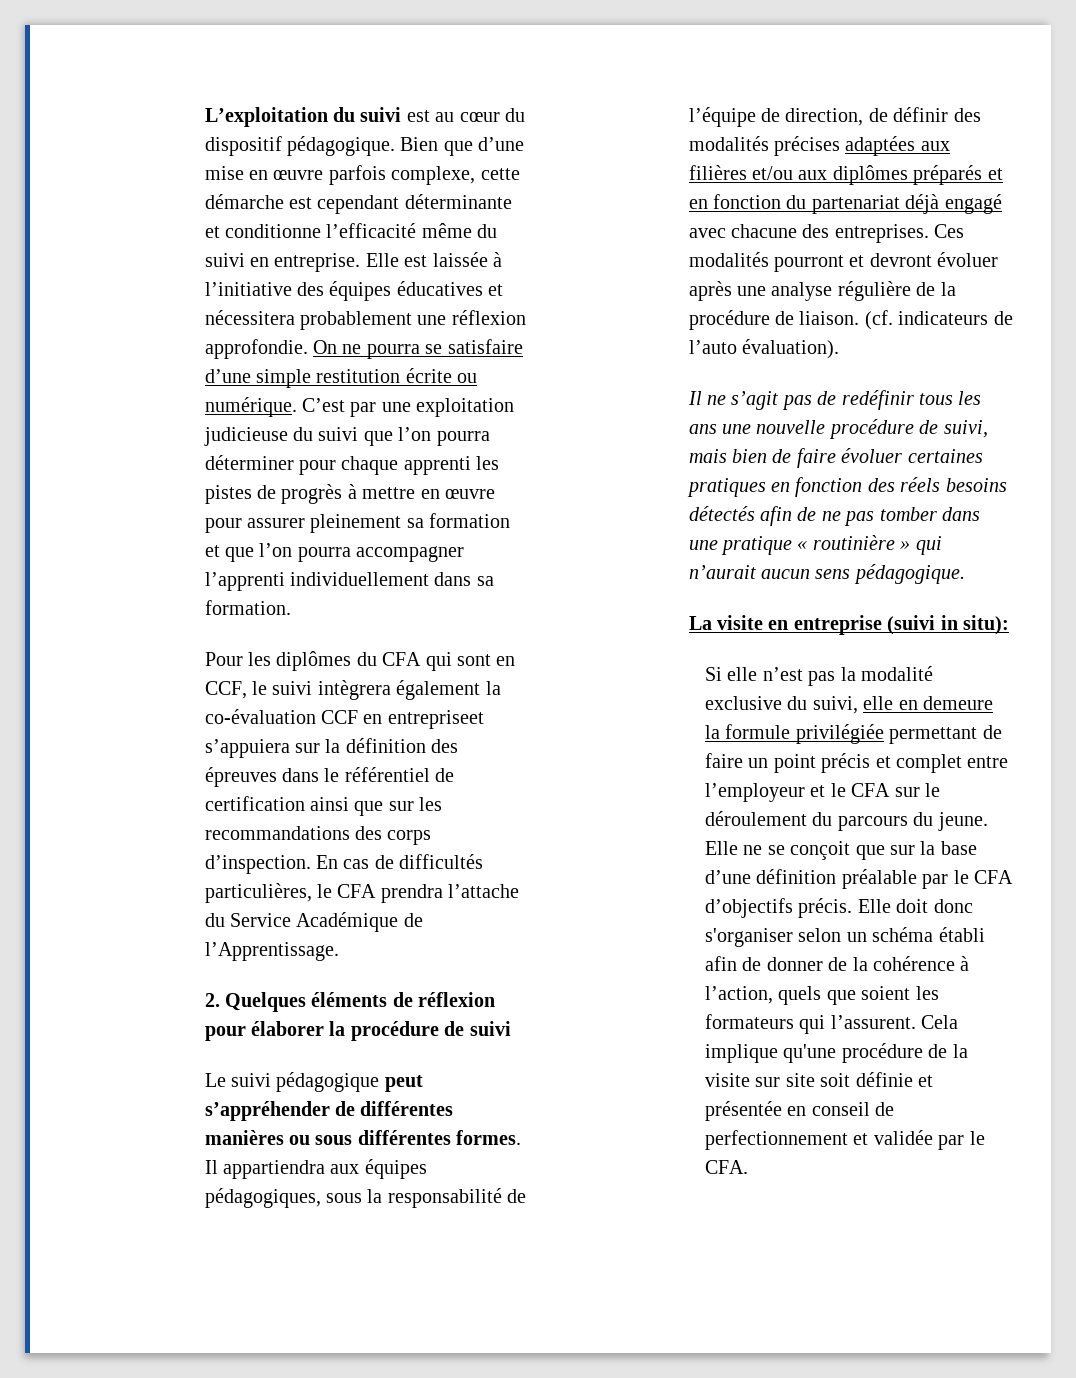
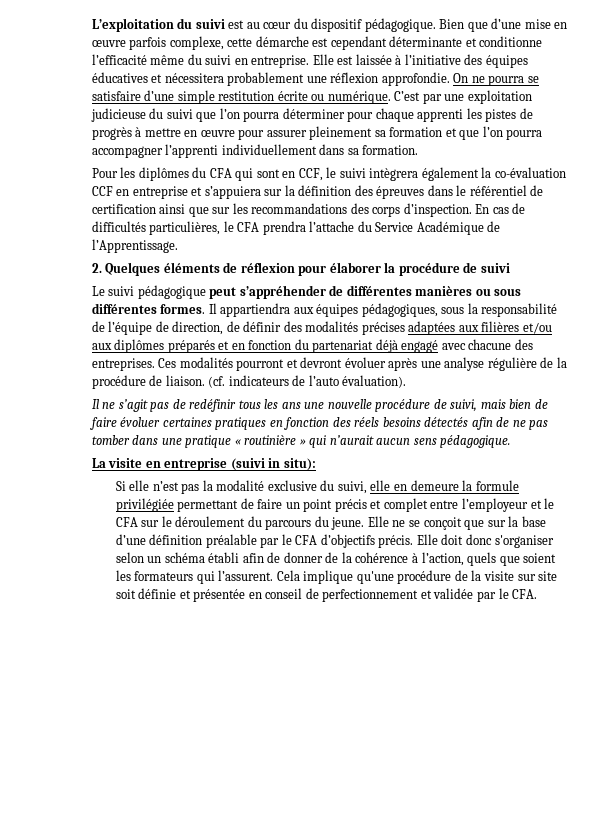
- Pour les diplômes du CFA qui sont en CCF, le suivi intègrera également la co-évaluation CCF en entrepriseet s’appuiera sur la définition des épreuves dans le référentiel de certification ainsi que sur les recommandations des corps d’inspection.
+ Pour les diplômes du CFA qui sont en CCF, le suivi intègrera également la co-évaluation CCF en entreprise et s’appuiera sur la définition des épreuves dans le référentiel de certification ainsi que sur les recommandations des corps d’inspection.

